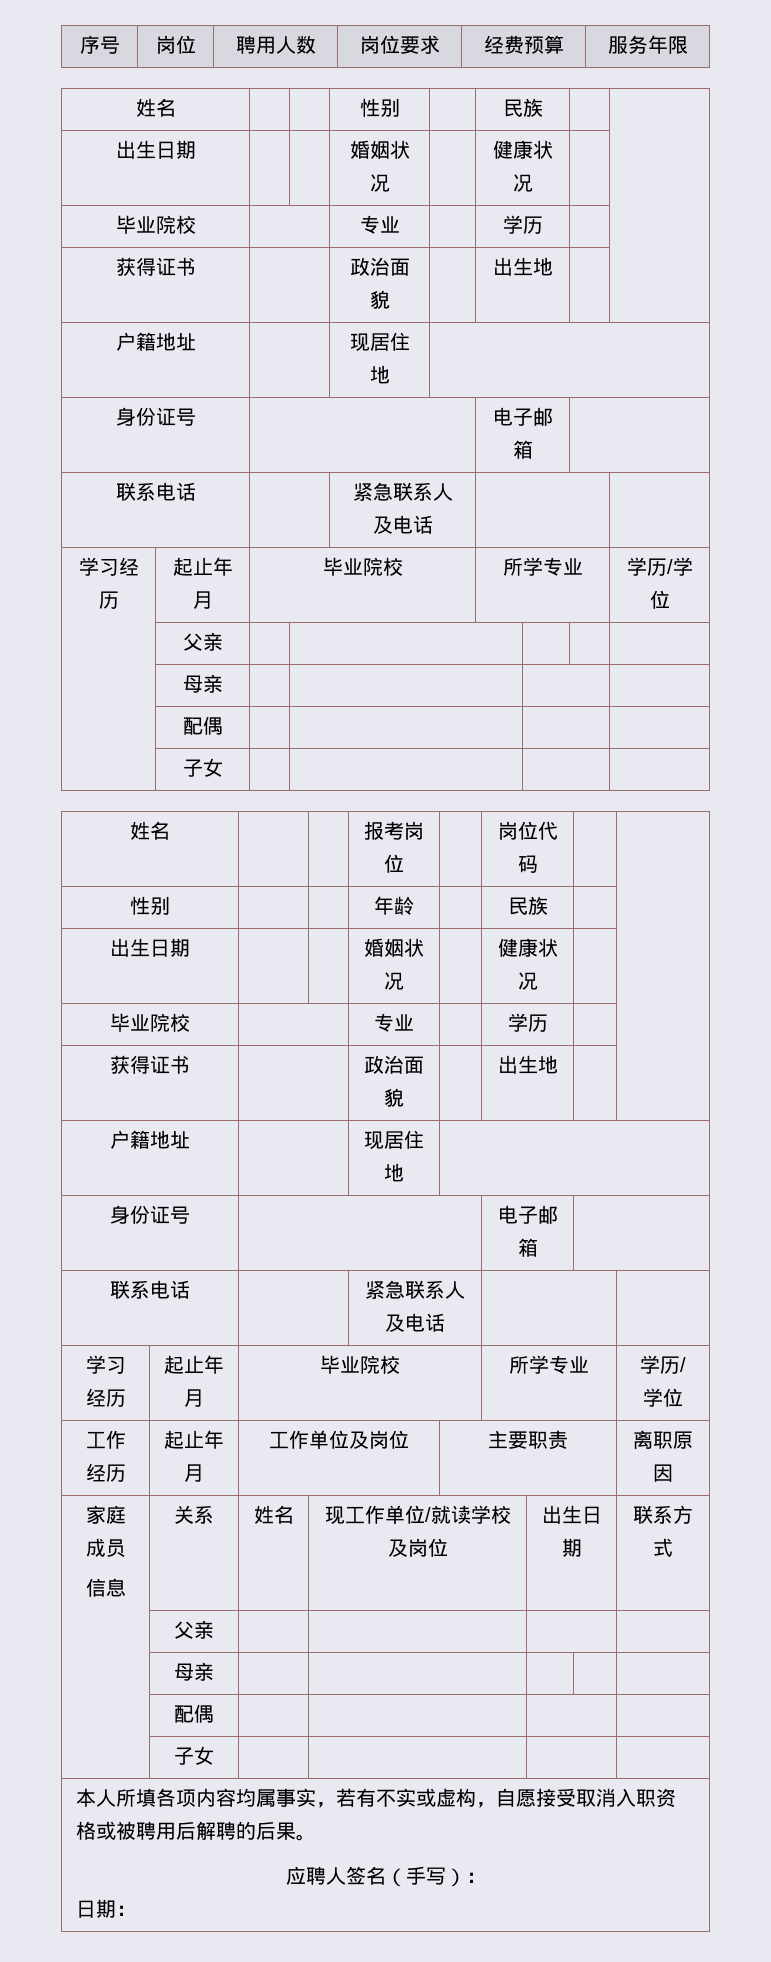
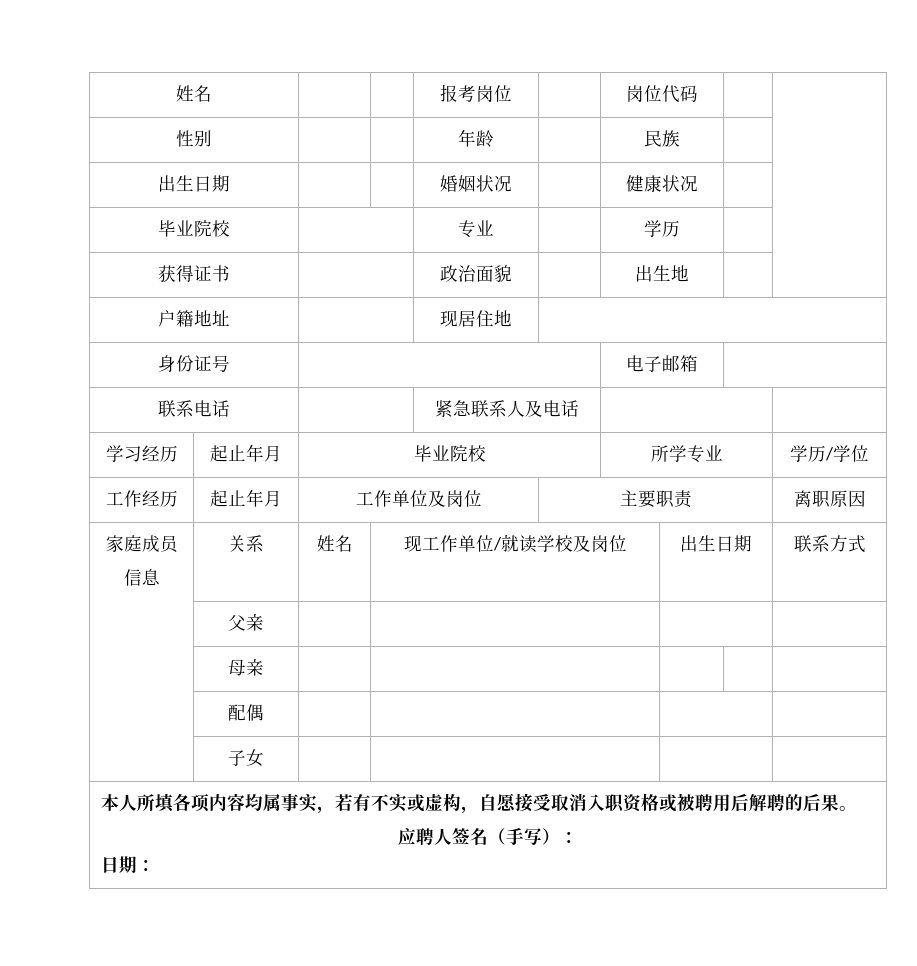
- 序号 | 岗位 | 聘用人数 | 岗位要求 | 经费预算 | 服务年限
- 姓名 | | | 性别 | | 民族 | |
- 出生日期 | | | 婚姻状况 | | 健康状况 | |
- 毕业院校 | | 专业 | | 学历 | |
- 获得证书 | | 政治面貌 | | 出生地 | |
- 户籍地址 | | 现居住地 |
- 身份证号 | | 电子邮箱 |
- 联系电话 | | 紧急联系人及电话 | |
- 学习经历 | 起止年月 | 毕业院校 | 所学专业 | 学历/学位
- | 父亲 | | | | |
- | 母亲 | | | |
- | 配偶 | | | |
- | 子女 | | | |

